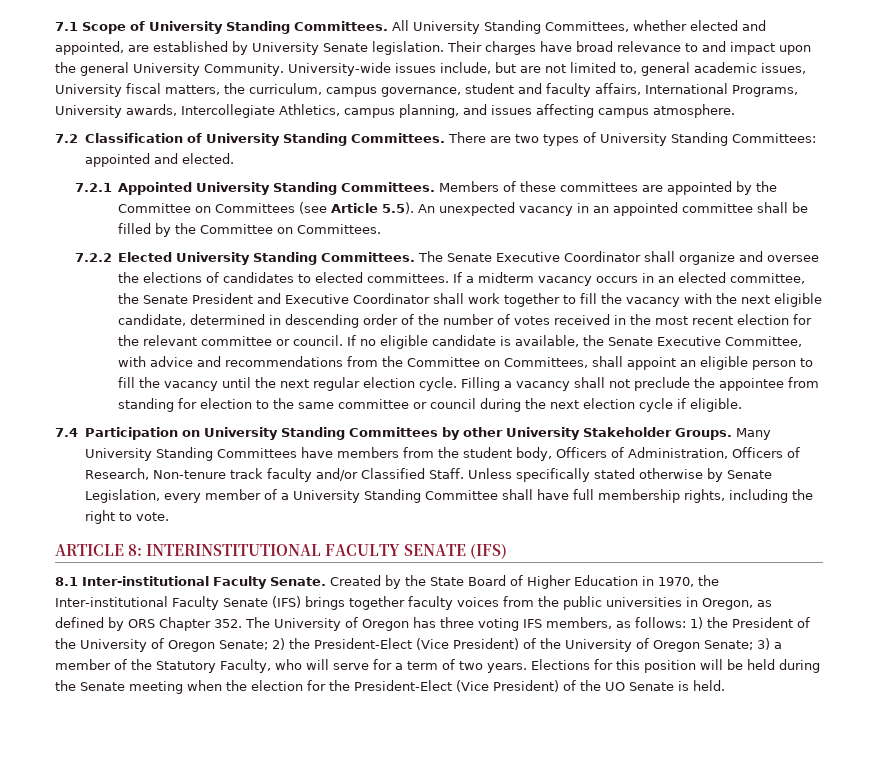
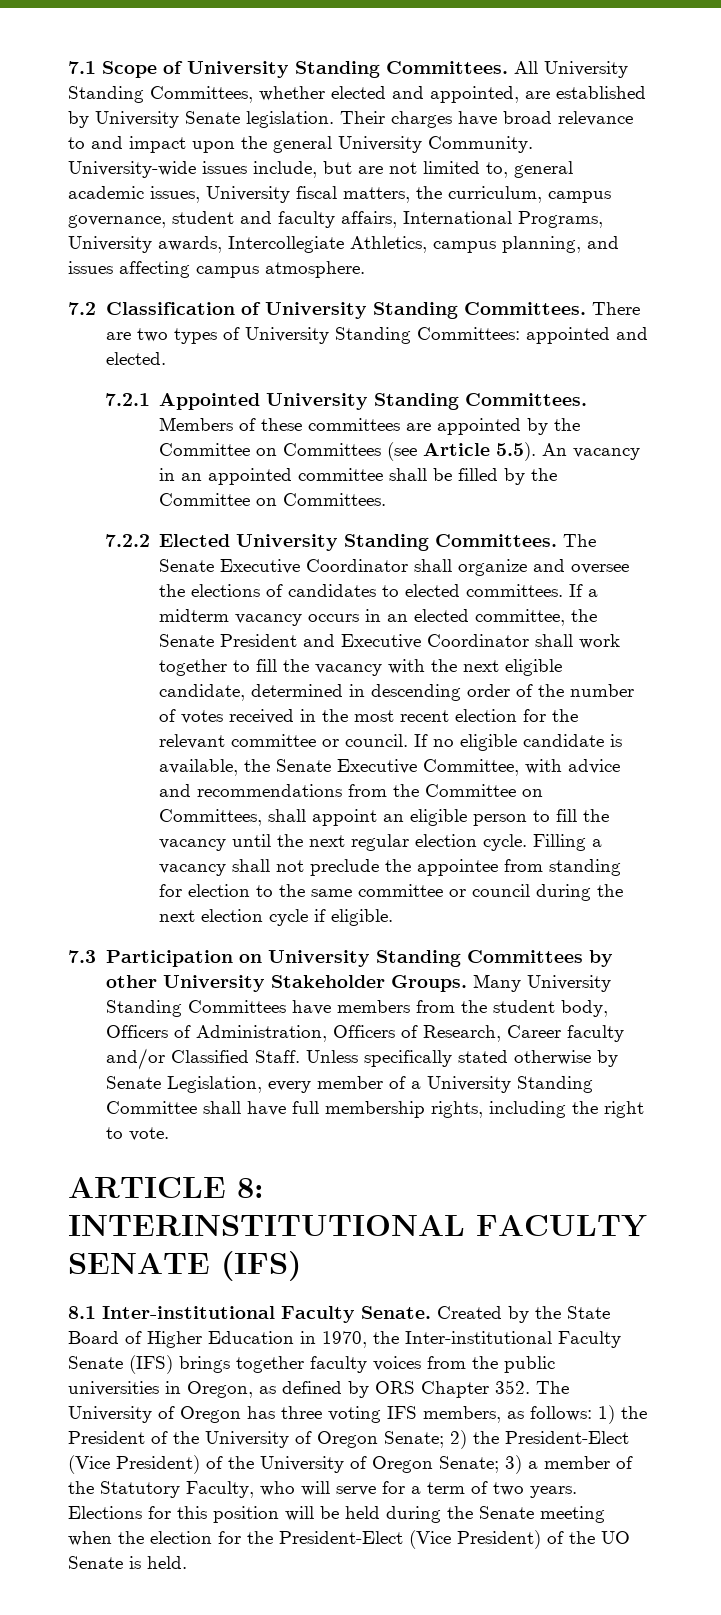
- Members of these committees are appointed by the Committee on Committees (see Article 5.5). An unexpected vacancy in an appointed committee shall be filled by the Committee on Committees.
+ Members of these committees are appointed by the Committee on Committees (see Article 5.5). An vacancy in an appointed committee shall be filled by the Committee on Committees.
- 7.4 Participation on University Standing Committees by other University Stakeholder Groups.
+ 7.3 Participation on University Standing Committees by other University Stakeholder Groups.
- Many University Standing Committees have members from the student body, Officers of Administration, Officers of Research, Non-tenure track faculty and/or Classified Staff.
+ Many University Standing Committees have members from the student body, Officers of Administration, Officers of Research, Career faculty and/or Classified Staff.

